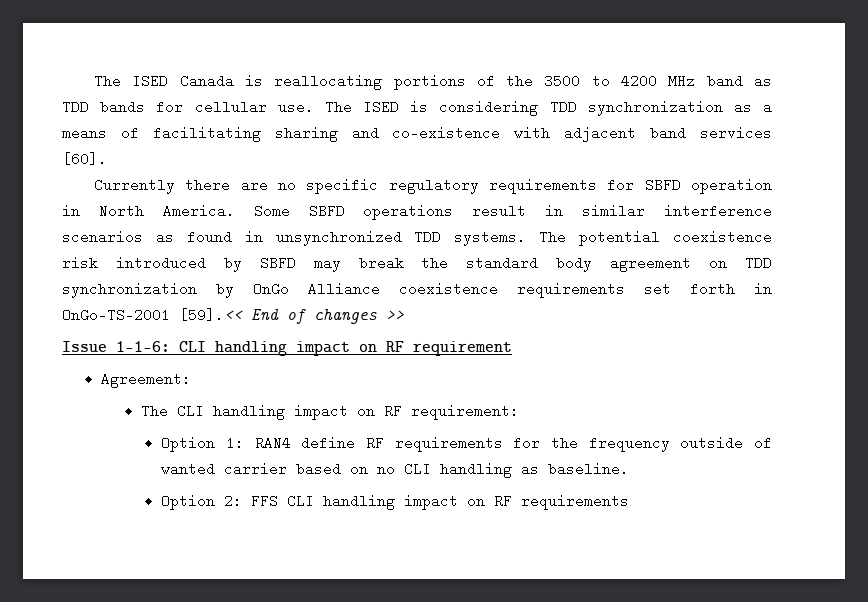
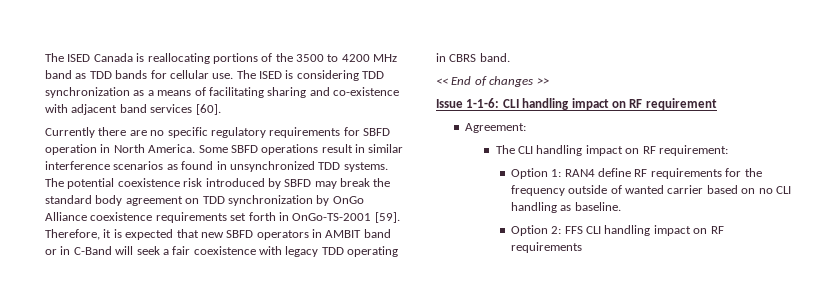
- The potential coexistence risk introduced by SBFD may break the standard body agreement on TDD synchronization by OnGo Alliance coexistence requirements set forth in OnGo-TS-2001 [59].<< End of changes >>
+ The potential coexistence risk introduced by SBFD may break the standard body agreement on TDD synchronization by OnGo Alliance coexistence requirements set forth in OnGo-TS-2001 [59]. Therefore, it is expected that new SBFD operators in AMBIT band or in C-Band will seek a fair coexistence with legacy TDD operating in CBRS band.
+ << End of changes >>

